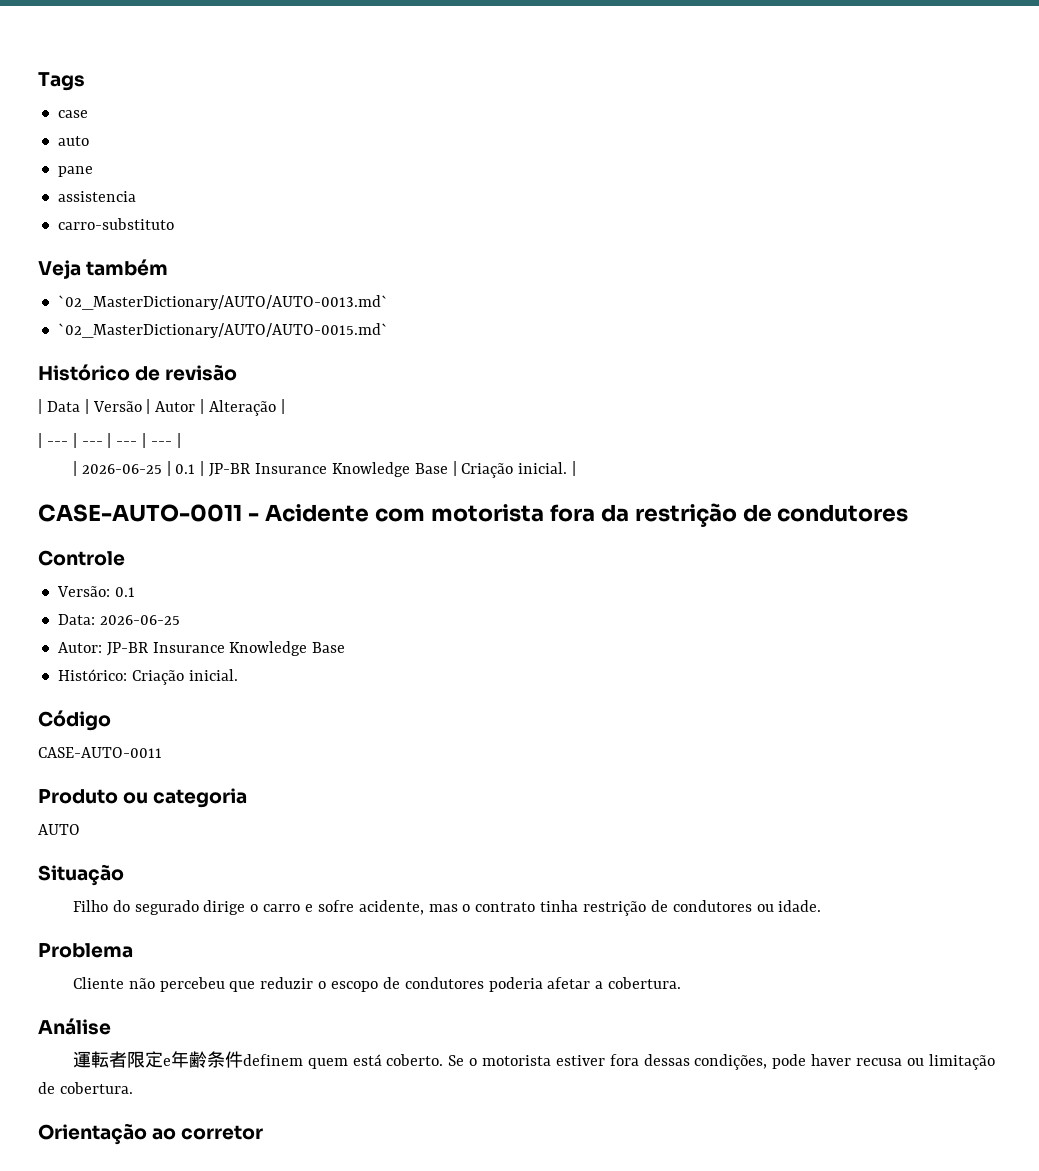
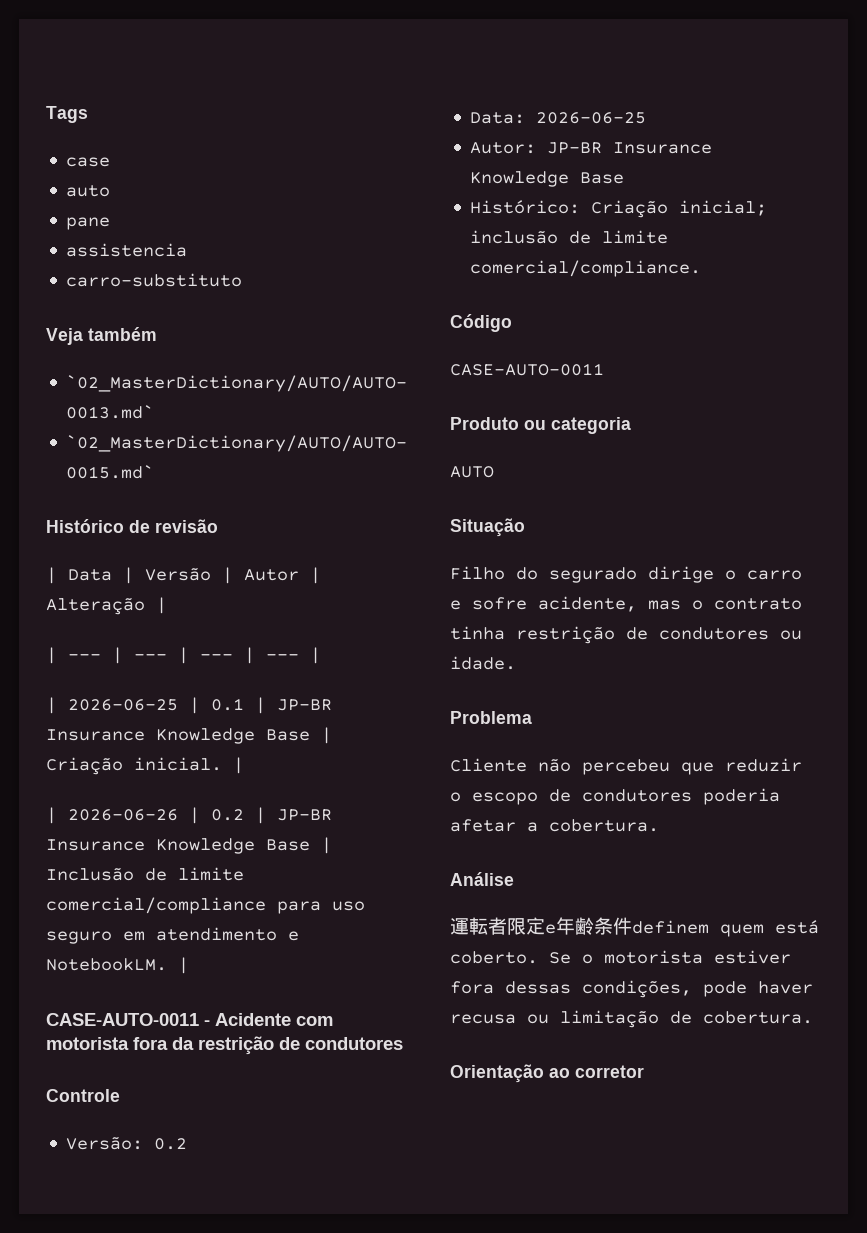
+ | 2026-06-26 | 0.2 | JP-BR Insurance Knowledge Base | Inclusão de limite comercial/compliance para uso seguro em atendimento e NotebookLM. |
- Versão: 0.1
+ Versão: 0.2
- Histórico: Criação inicial.
+ Histórico: Criação inicial; inclusão de limite comercial/compliance.

